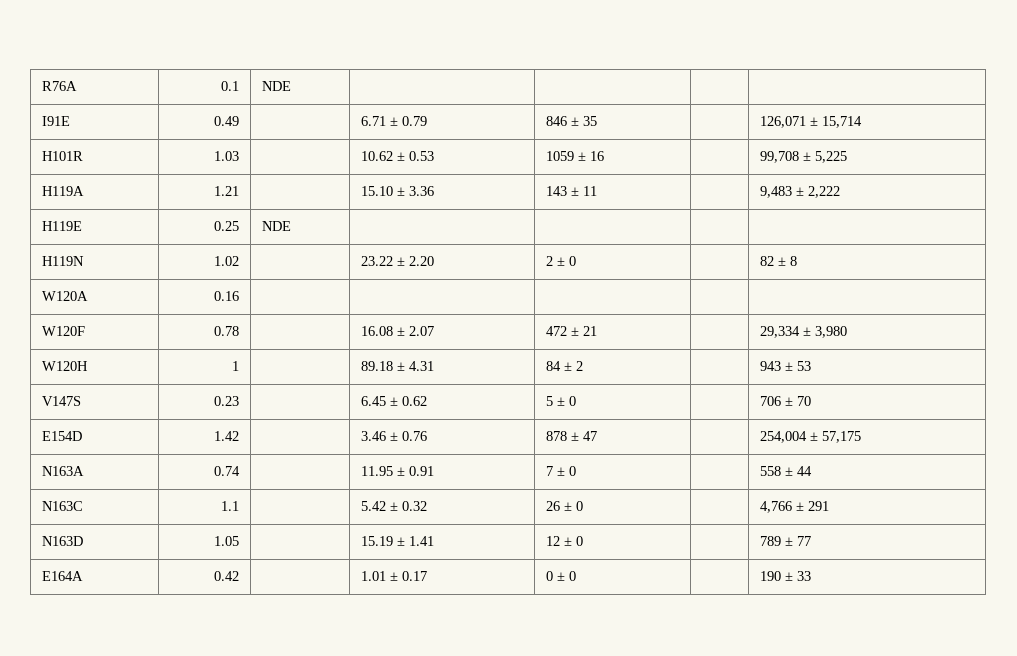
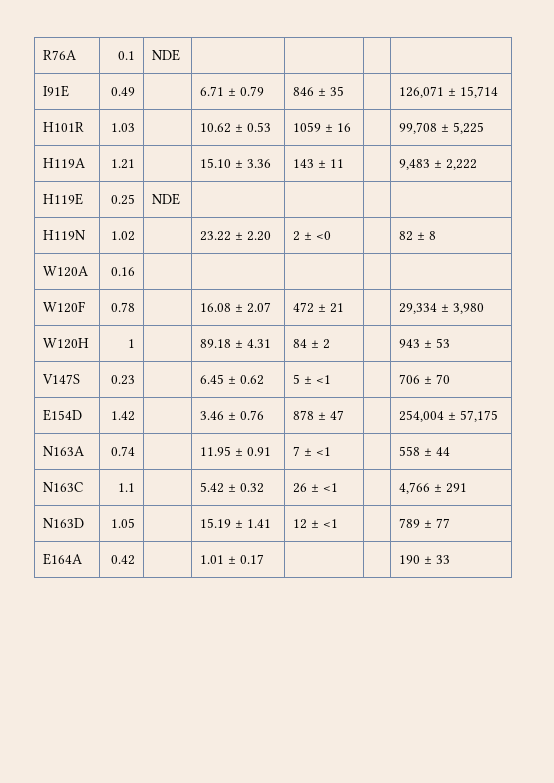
- H119N | 1.02 | | 23.22 ± 2.20 | 2 ± 0 | | 82 ± 8
+ H119N | 1.02 | | 23.22 ± 2.20 | 2 ± <0 | | 82 ± 8
- V147S | 0.23 | | 6.45 ± 0.62 | 5 ± 0 | | 706 ± 70
+ V147S | 0.23 | | 6.45 ± 0.62 | 5 ± <1 | | 706 ± 70
- N163A | 0.74 | | 11.95 ± 0.91 | 7 ± 0 | | 558 ± 44
+ N163A | 0.74 | | 11.95 ± 0.91 | 7 ± <1 | | 558 ± 44
- N163C | 1.1 | | 5.42 ± 0.32 | 26 ± 0 | | 4,766 ± 291
+ N163C | 1.1 | | 5.42 ± 0.32 | 26 ± <1 | | 4,766 ± 291
- N163D | 1.05 | | 15.19 ± 1.41 | 12 ± 0 | | 789 ± 77
+ N163D | 1.05 | | 15.19 ± 1.41 | 12 ± <1 | | 789 ± 77
- E164A | 0.42 | | 1.01 ± 0.17 | 0 ± 0 | | 190 ± 33
+ E164A | 0.42 | | 1.01 ± 0.17 | | | 190 ± 33

